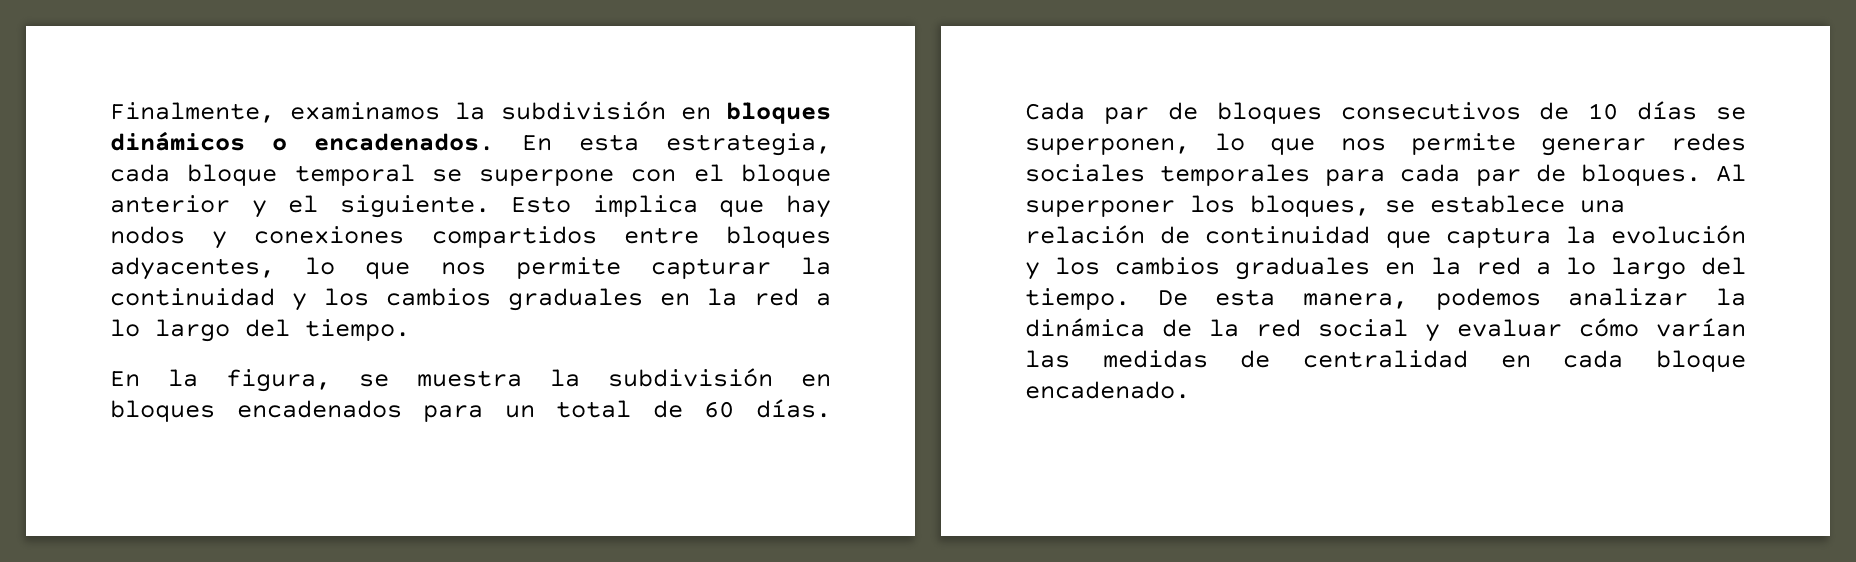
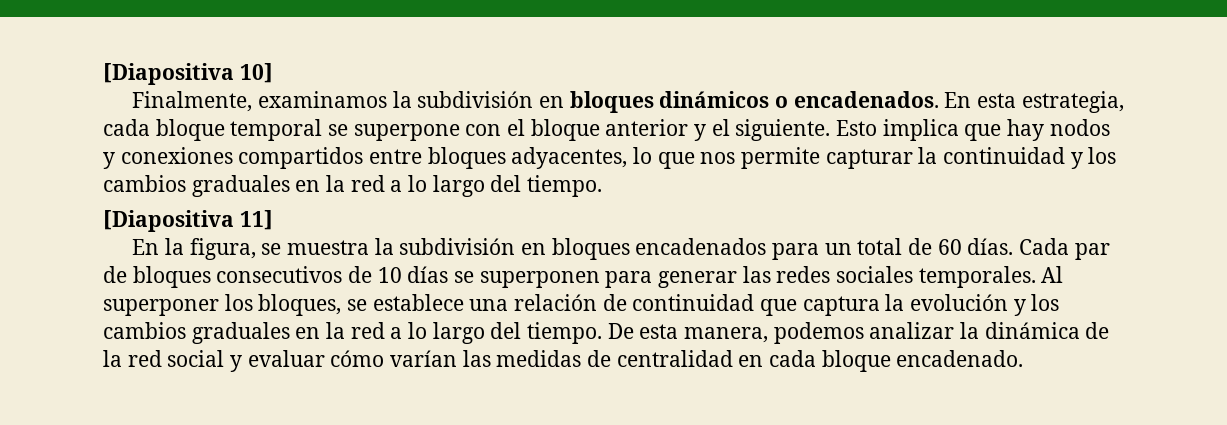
+ [Diapositiva 10]
+ [Diapositiva 11]
- Cada par de bloques consecutivos de 10 días se superponen, lo que nos permite generar redes sociales temporales para cada par de bloques.
+ Cada par de bloques consecutivos de 10 días se superponen para generar las redes sociales temporales.

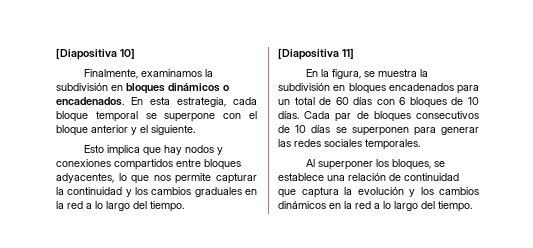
- En esta estrategia, cada bloque temporal se superpone con el bloque anterior y el siguiente. Esto implica que hay nodos y conexiones compartidos entre bloques adyacentes, lo que nos permite capturar la continuidad y los cambios graduales en la red a lo largo del tiempo.
+ En esta estrategia, cada bloque temporal se superpone con el bloque anterior y el siguiente.
+ Esto implica que hay nodos y conexiones compartidos entre bloques adyacentes, lo que nos permite capturar la continuidad y los cambios graduales en la red a lo largo del tiempo.
- En la figura, se muestra la subdivisión en bloques encadenados para un total de 60 días.
+ En la figura, se muestra la subdivisión en bloques encadenados para un total de 60 días con 6 bloques de 10 días.
- Cada par de bloques consecutivos de 10 días se superponen para generar las redes sociales temporales. Al superponer los bloques, se establece una relación de continuidad que captura la evolución y los cambios graduales en la red a lo largo del tiempo. De esta manera, podemos analizar la dinámica de la red social y evaluar cómo varían las medidas de centralidad en cada bloque encadenado.
+ Cada par de bloques consecutivos de 10 días se superponen para generar las redes sociales temporales.
+ Al superponer los bloques, se establece una relación de continuidad que captura la evolución y los cambios dinámicos en la red a lo largo del tiempo.

